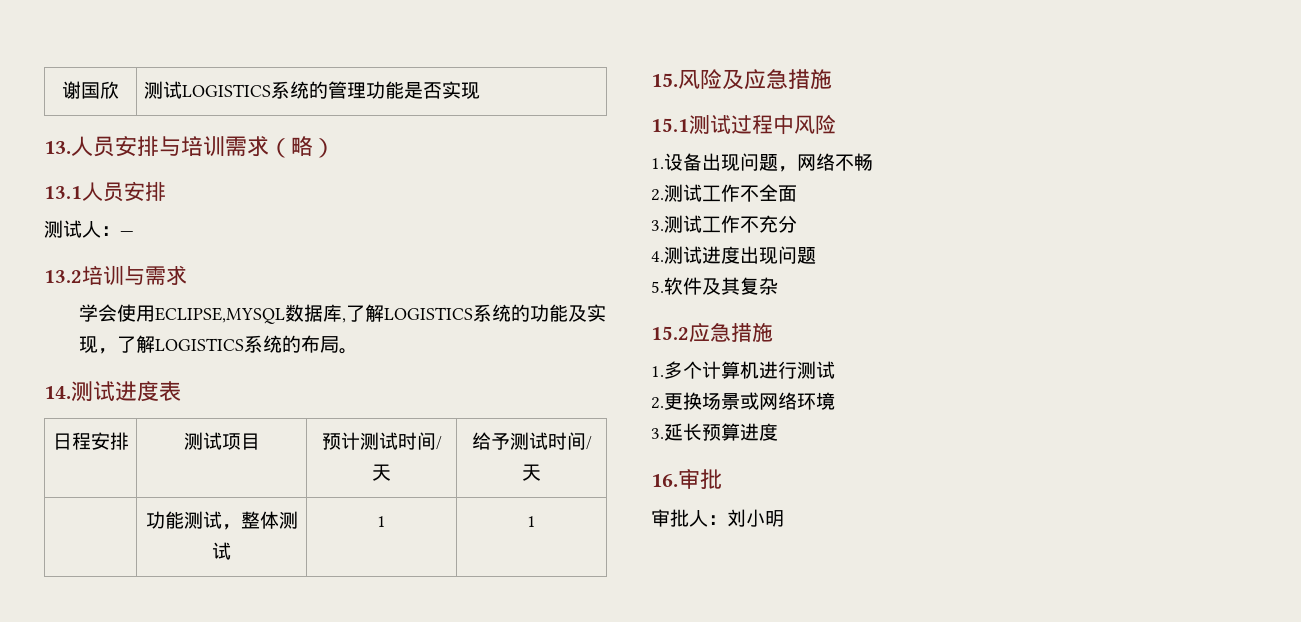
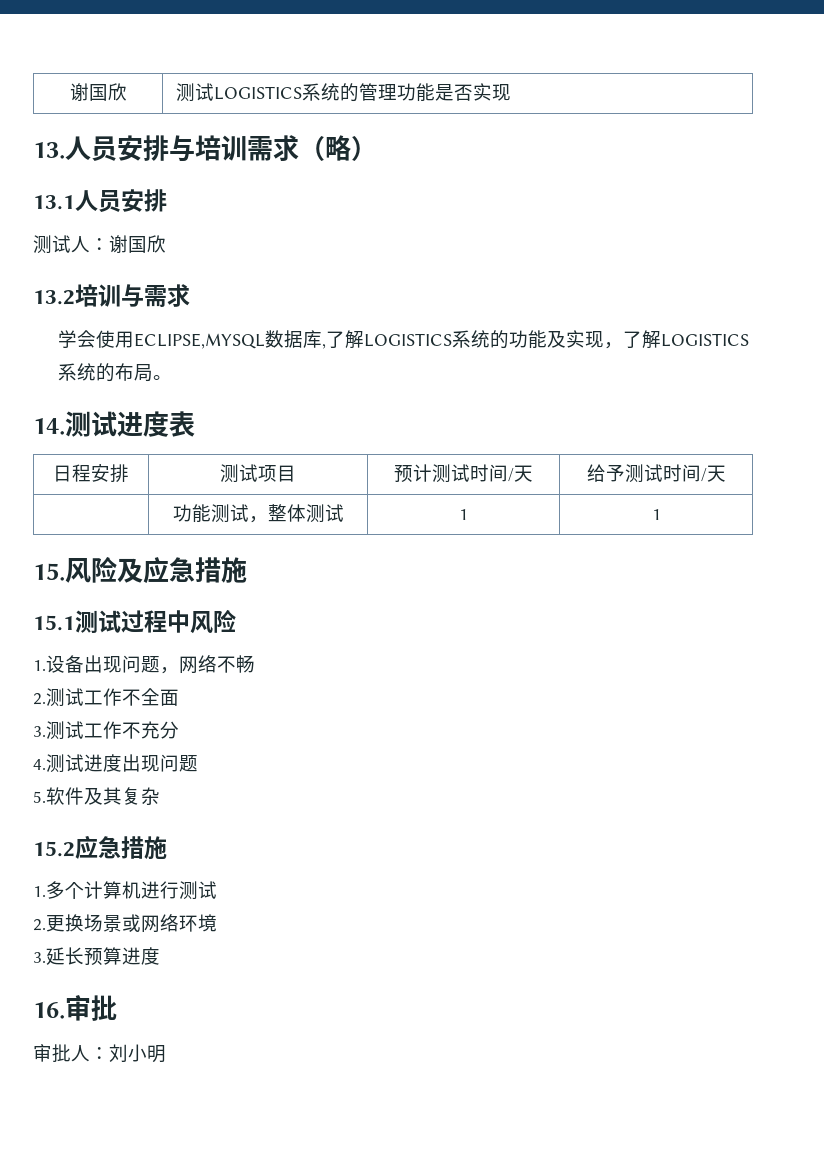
- 测试人：—
+ 测试人：谢国欣

